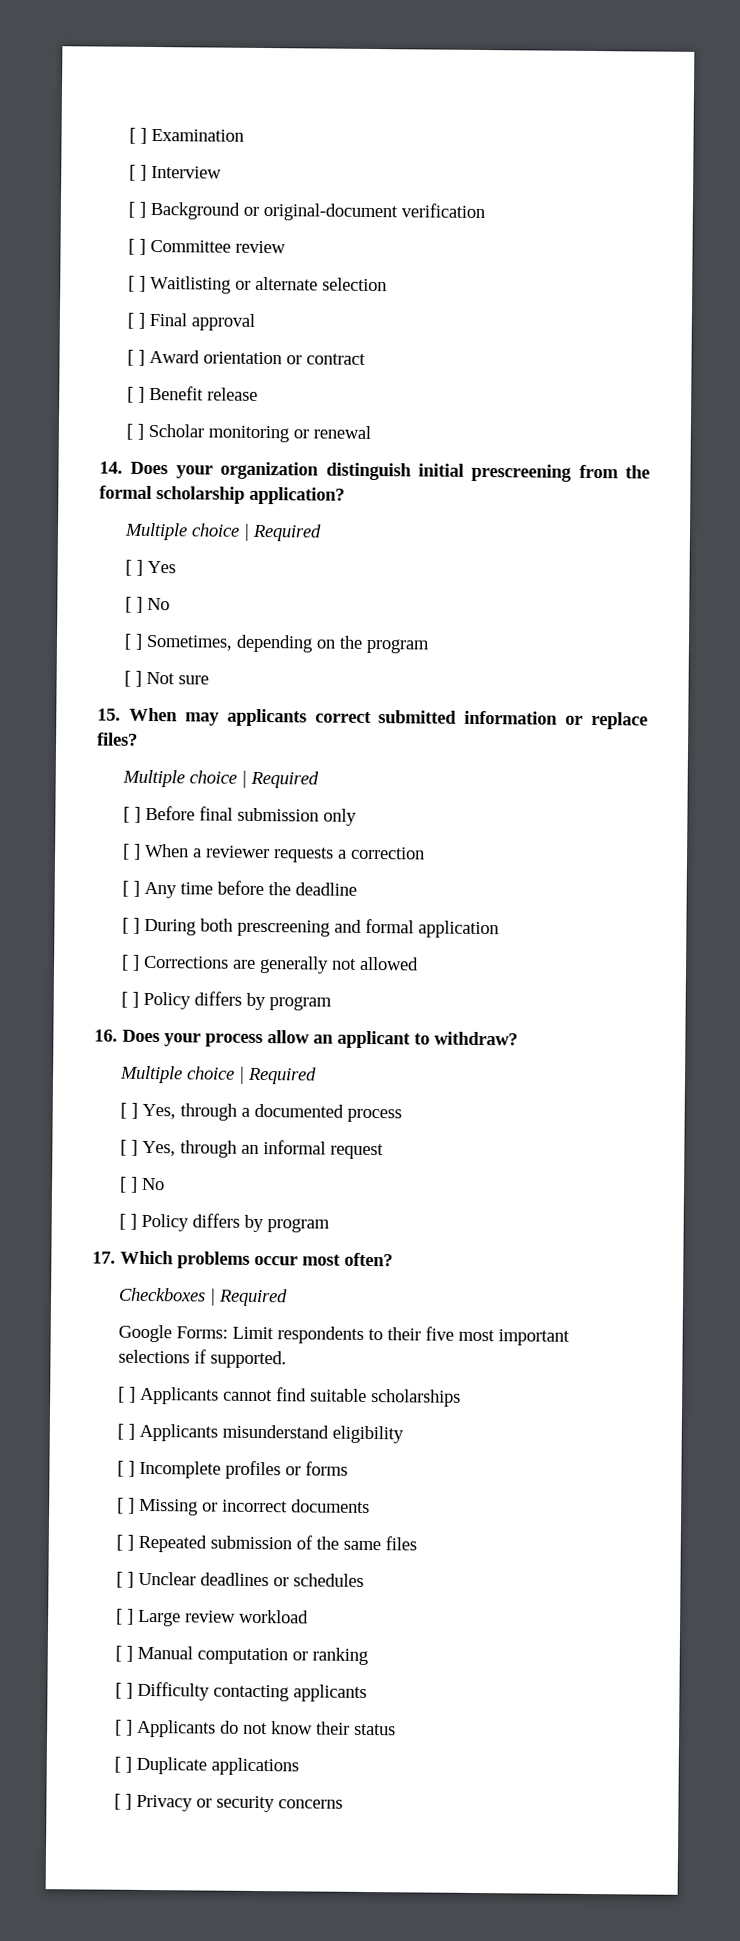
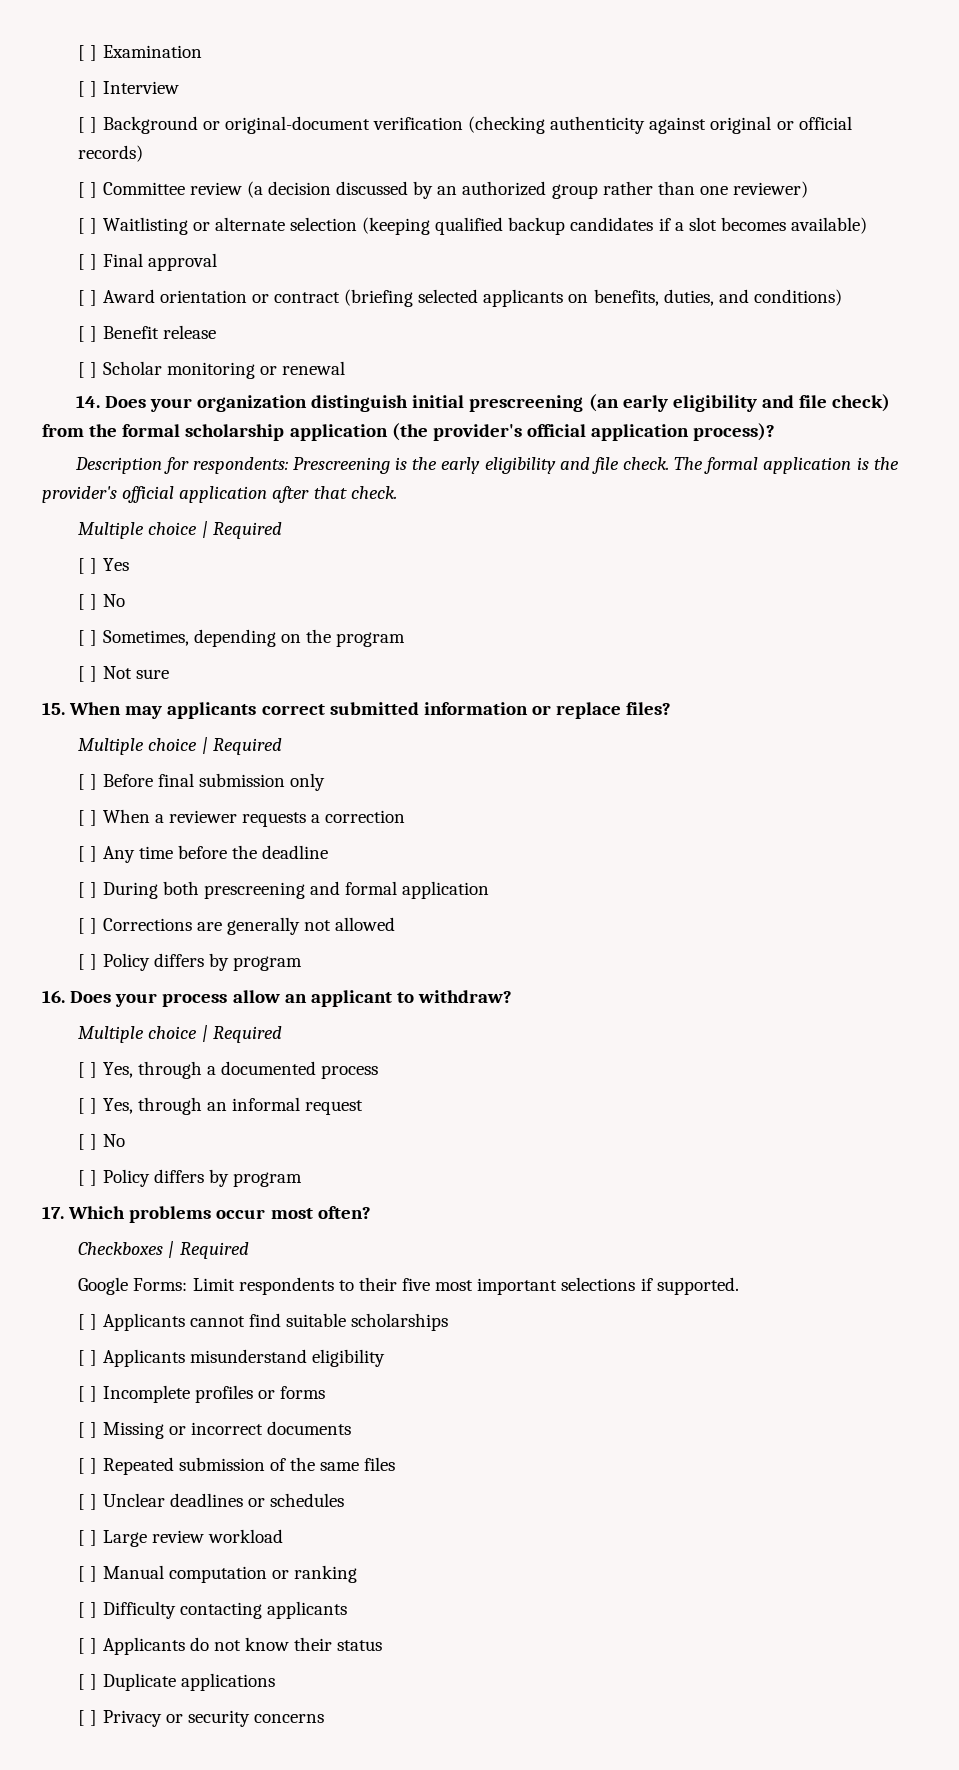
- [ ] Background or original-document verification
- [ ] Committee review
+ [ ] Background or original-document verification (checking authenticity against original or official records)
+ [ ] Committee review (a decision discussed by an authorized group rather than one reviewer)
- [ ] Waitlisting or alternate selection
+ [ ] Waitlisting or alternate selection (keeping qualified backup candidates if a slot becomes available)
- [ ] Award orientation or contract
+ [ ] Award orientation or contract (briefing selected applicants on benefits, duties, and conditions)
- 14. Does your organization distinguish initial prescreening from the formal scholarship application?
+ 14. Does your organization distinguish initial prescreening (an early eligibility and file check) from the formal scholarship application (the provider's official application process)?
+ Description for respondents: Prescreening is the early eligibility and file check. The formal application is the provider's official application after that check.

